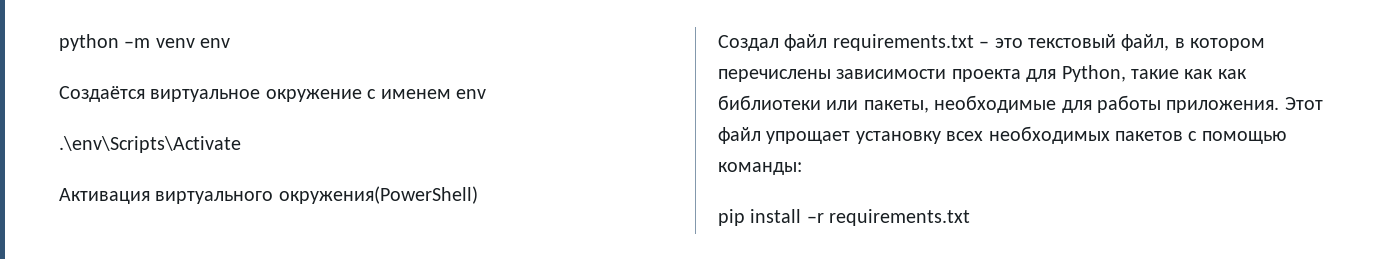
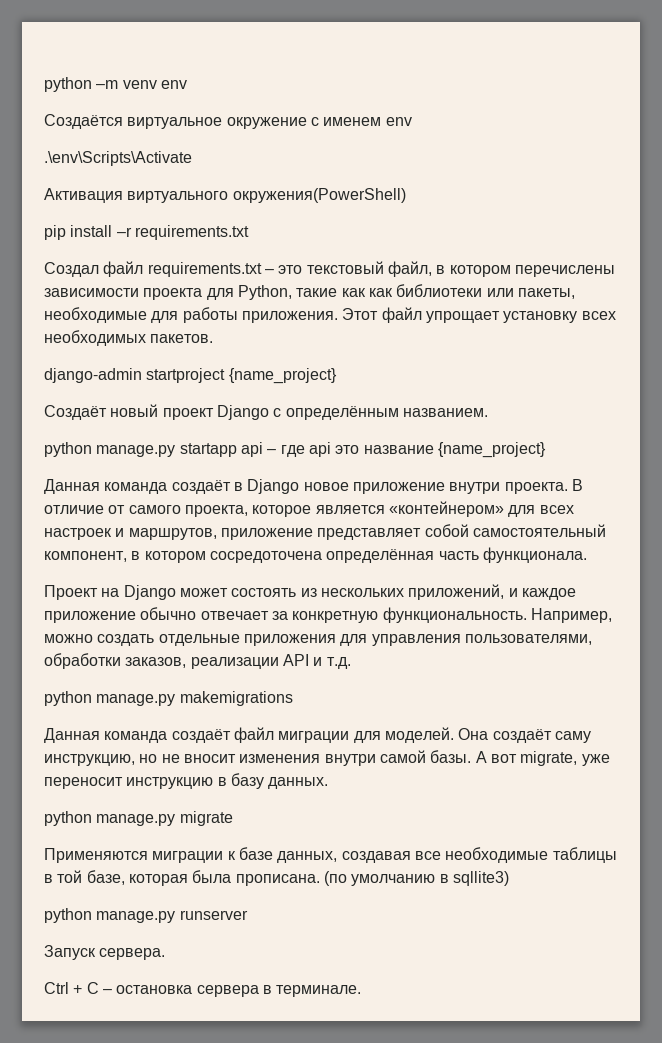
+ pip install –r requirements.txt
- Этот файл упрощает установку всех необходимых пакетов с помощью команды:
- pip install –r requirements.txt
+ Этот файл упрощает установку всех необходимых пакетов.
+ django-admin startproject {name_project}
+ Создаёт новый проект Django с определённым названием.
+ python manage.py startapp api – где api это название {name_project}
+ Данная команда создаёт в Django новое приложение внутри проекта. В отличие от самого проекта, которое является «контейнером» для всех настроек и маршрутов, приложение представляет собой самостоятельный компонент, в котором сосредоточена определённая часть функционала.
+ Проект на Django может состоять из нескольких приложений, и каждое приложение обычно отвечает за конкретную функциональность. Например, можно создать отдельные приложения для управления пользователями, обработки заказов, реализации API и т.д.
+ python manage.py makemigrations
+ Данная команда создаёт файл миграции для моделей. Она создаёт саму инструкцию, но не вносит изменения внутри самой базы. А вот migrate, уже переносит инструкцию в базу данных.
+ python manage.py migrate
+ Применяются миграции к базе данных, создавая все необходимые таблицы в той базе, которая была прописана. (по умолчанию в sqllite3)
+ python manage.py runserver
+ Запуск сервера.
+ Ctrl + C – остановка сервера в терминале.

